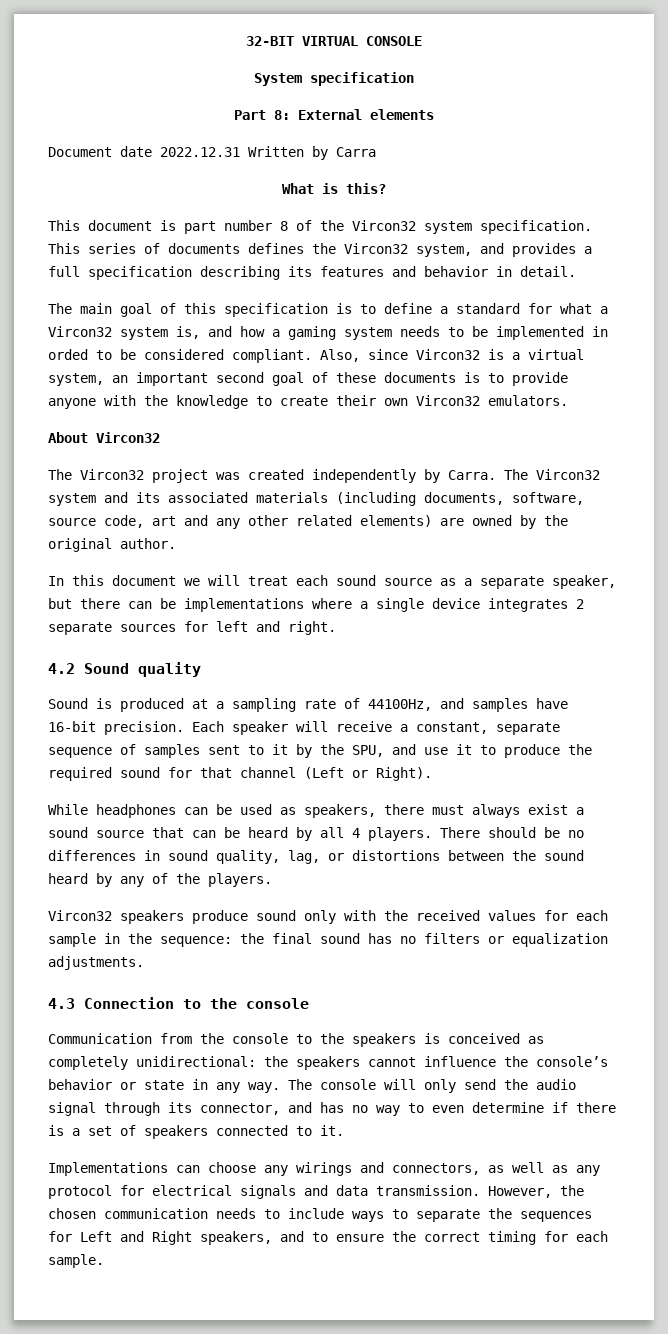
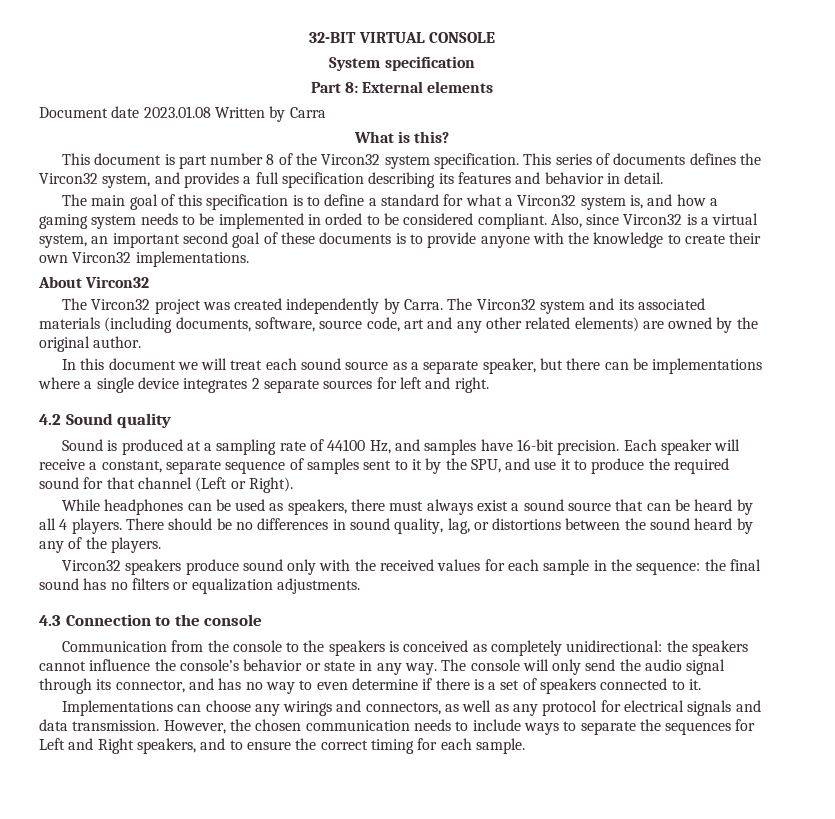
- Document date 2022.12.31 Written by Carra
+ Document date 2023.01.08 Written by Carra
- Also, since Vircon32 is a virtual system, an important second goal of these documents is to provide anyone with the knowledge to create their own Vircon32 emulators.
+ Also, since Vircon32 is a virtual system, an important second goal of these documents is to provide anyone with the knowledge to create their own Vircon32 implementations.
- Sound is produced at a sampling rate of 44100Hz, and samples have 16-bit precision.
+ Sound is produced at a sampling rate of 44100 Hz, and samples have 16-bit precision.

